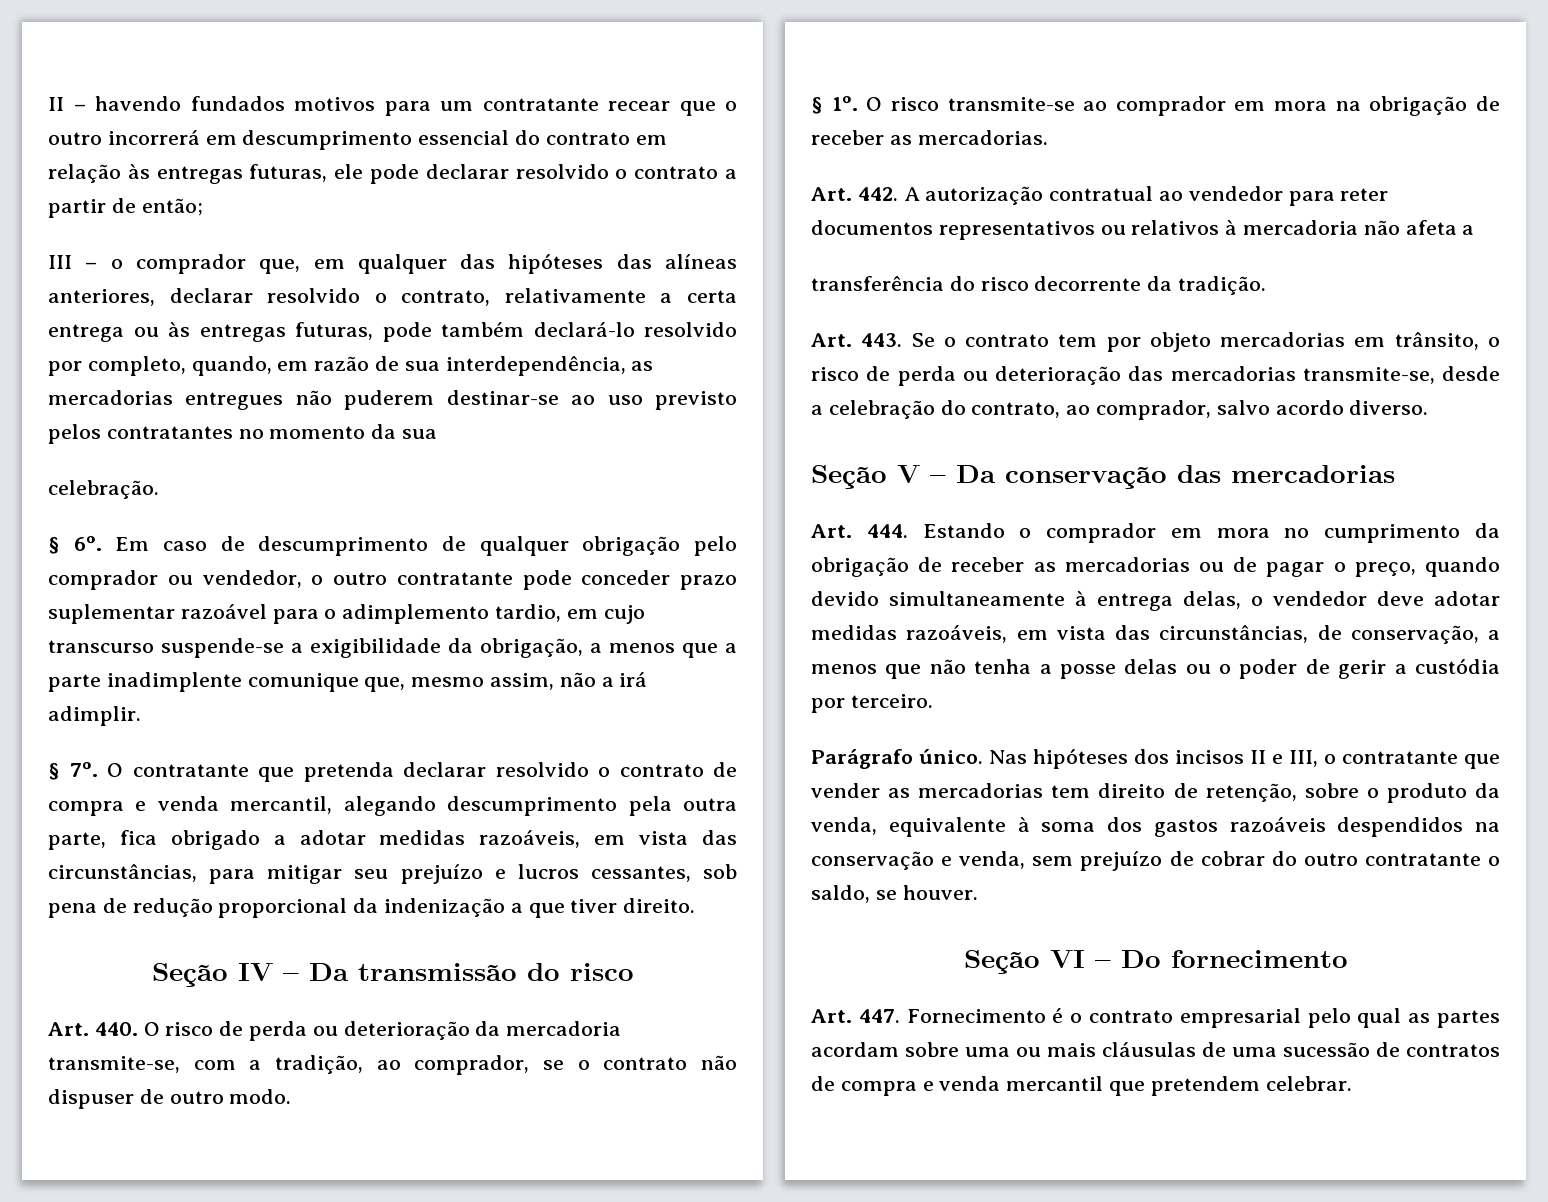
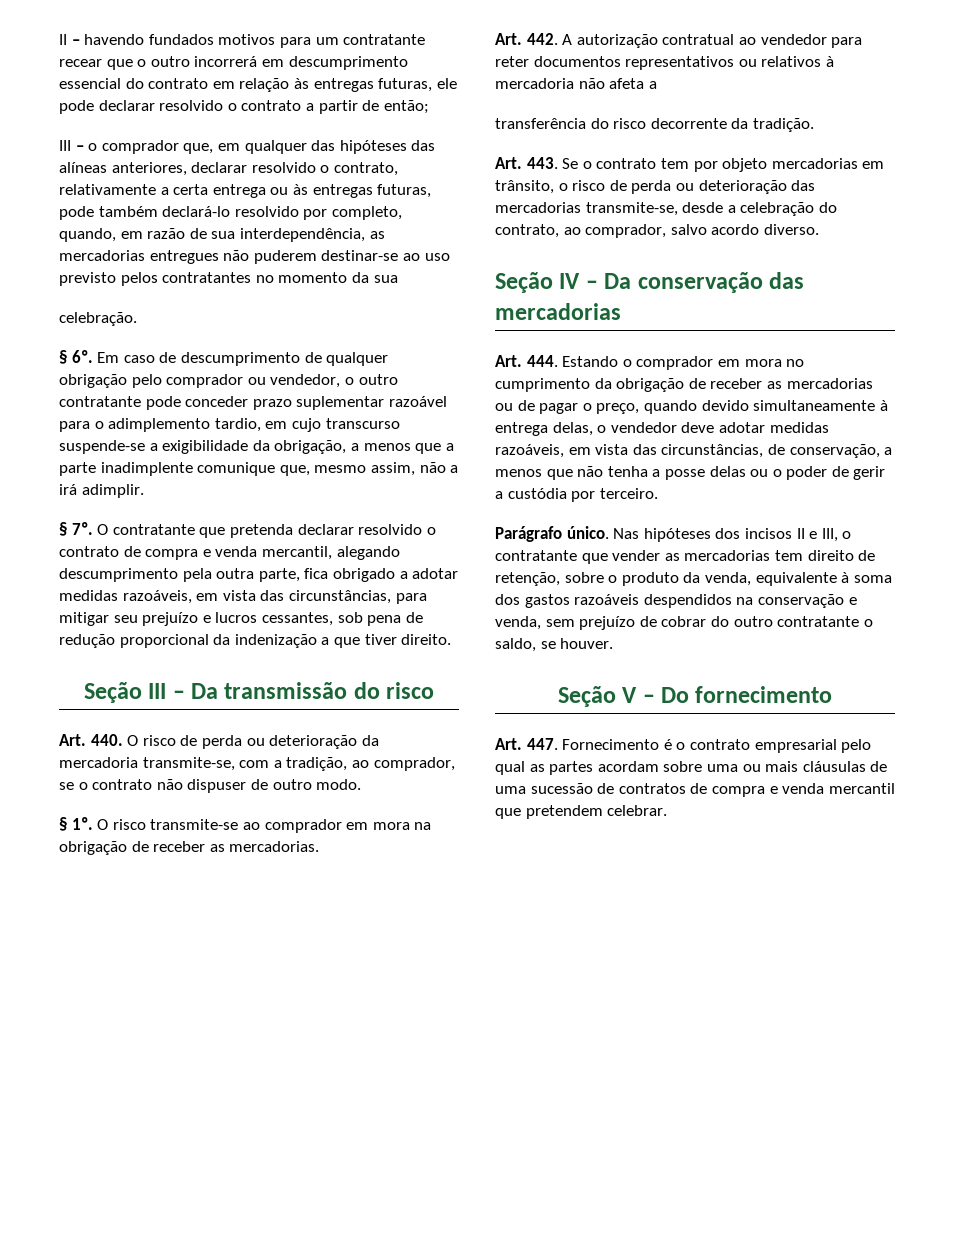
- Seção IV – Da transmissão do risco
+ Seção III – Da transmissão do risco
- Seção V – Da conservação das mercadorias
+ Seção IV – Da conservação das mercadorias
- Seção VI – Do fornecimento
+ Seção V – Do fornecimento

